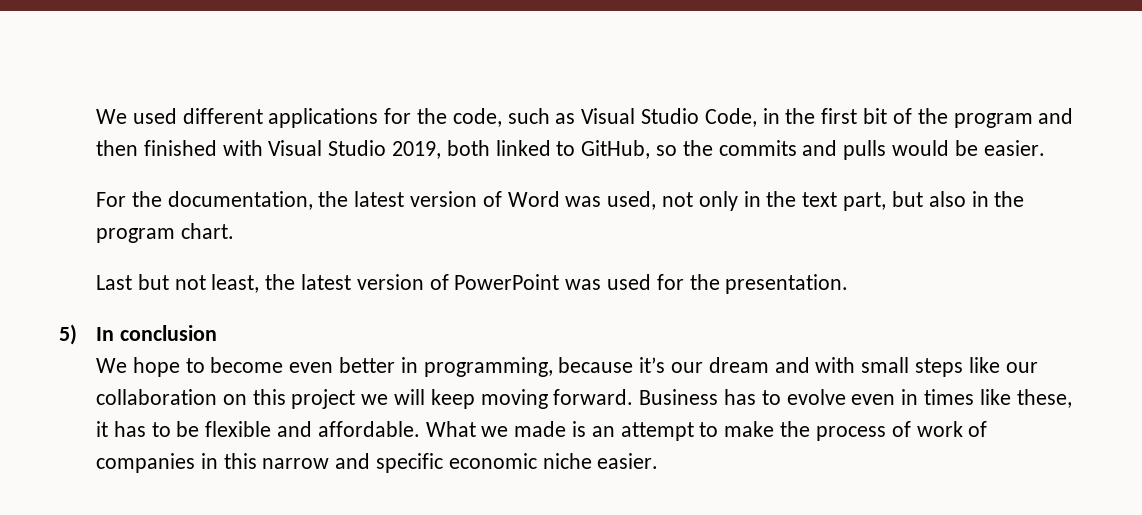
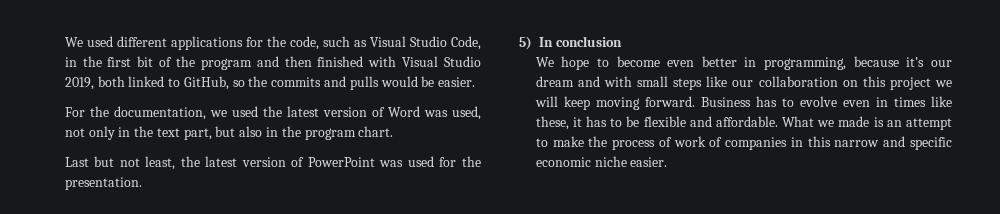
- For the documentation, the latest version of Word was used, not only in the text part, but also in the program chart.
+ For the documentation, we used the latest version of Word was used, not only in the text part, but also in the program chart.

